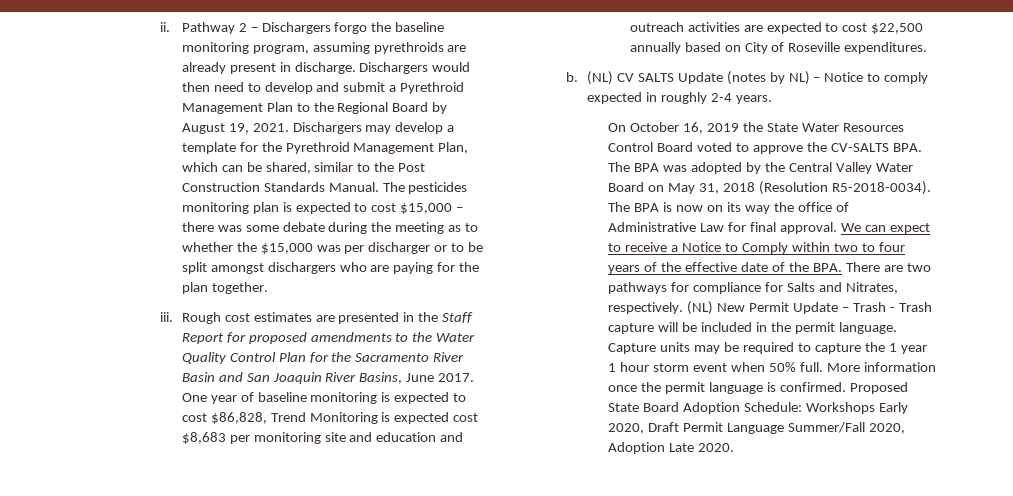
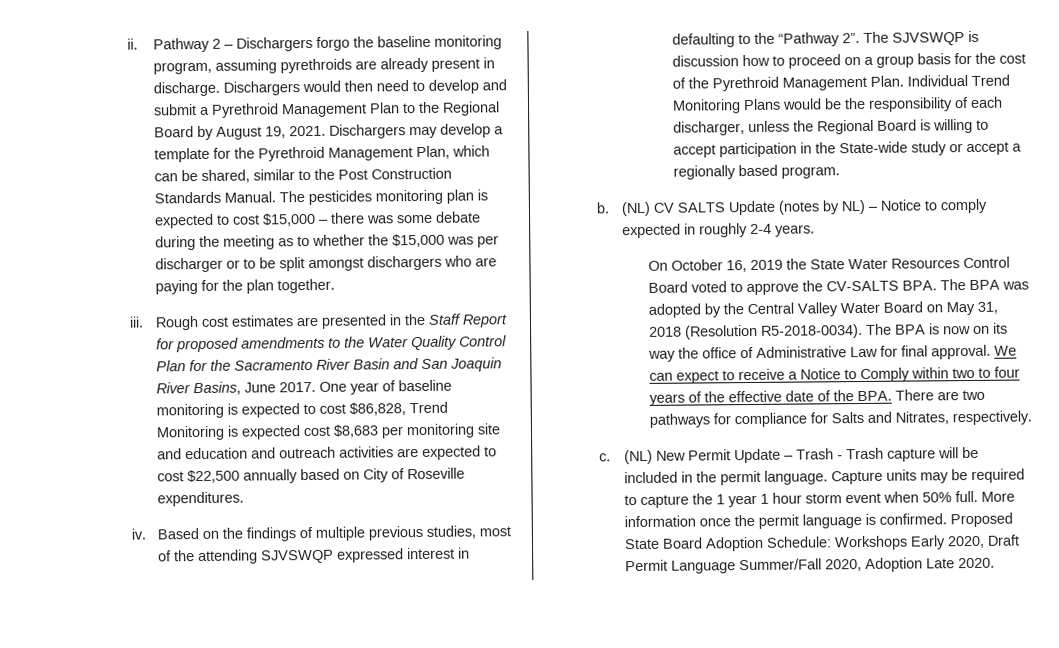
+ iv. Based on the findings of multiple previous studies, most of the attending SJVSWQP expressed interest in defaulting to the “Pathway 2”. The SJVSWQP is discussion how to proceed on a group basis for the cost of the Pyrethroid Management Plan. Individual Trend Monitoring Plans would be the responsibility of each discharger, unless the Regional Board is willing to accept participation in the State-wide study or accept a regionally based program.
- We can expect to receive a Notice to Comply within two to four years of the effective date of the BPA. There are two pathways for compliance for Salts and Nitrates, respectively. (NL) New Permit Update – Trash - Trash capture will be included in the permit language.
+ We can expect to receive a Notice to Comply within two to four years of the effective date of the BPA. There are two pathways for compliance for Salts and Nitrates, respectively.
+ c. (NL) New Permit Update – Trash - Trash capture will be included in the permit language.

